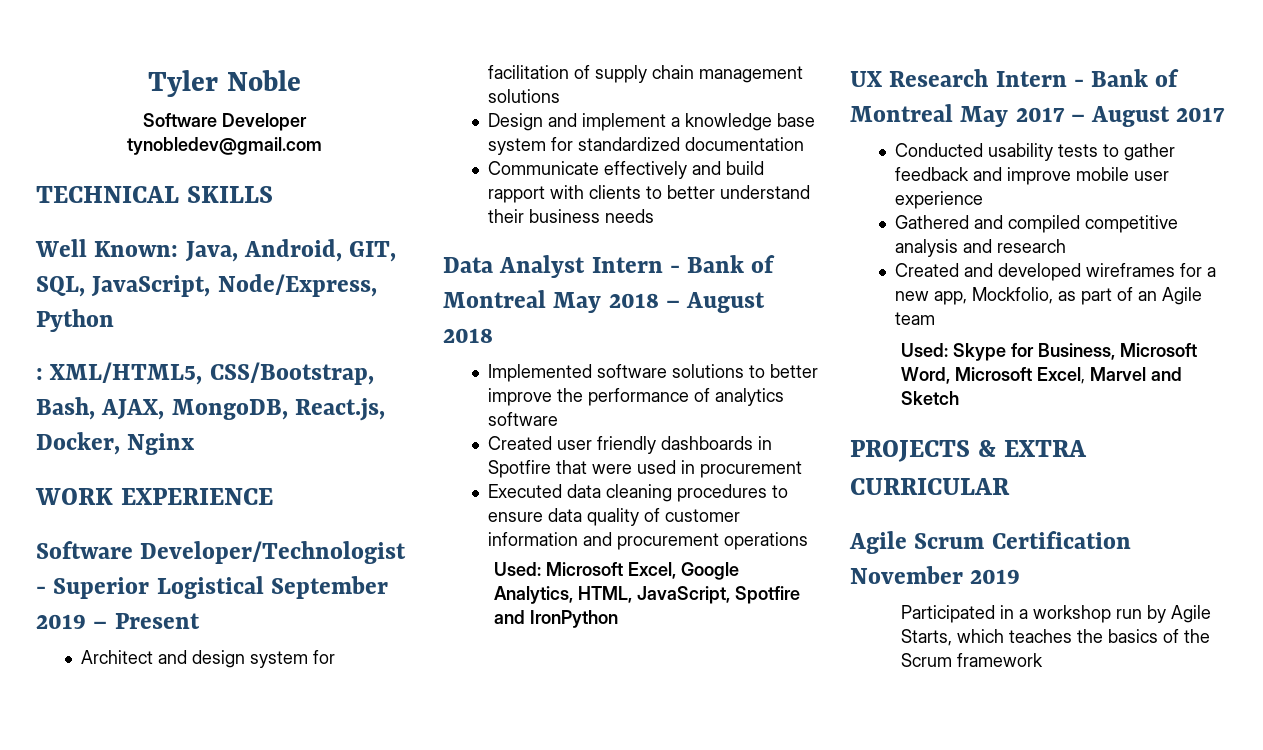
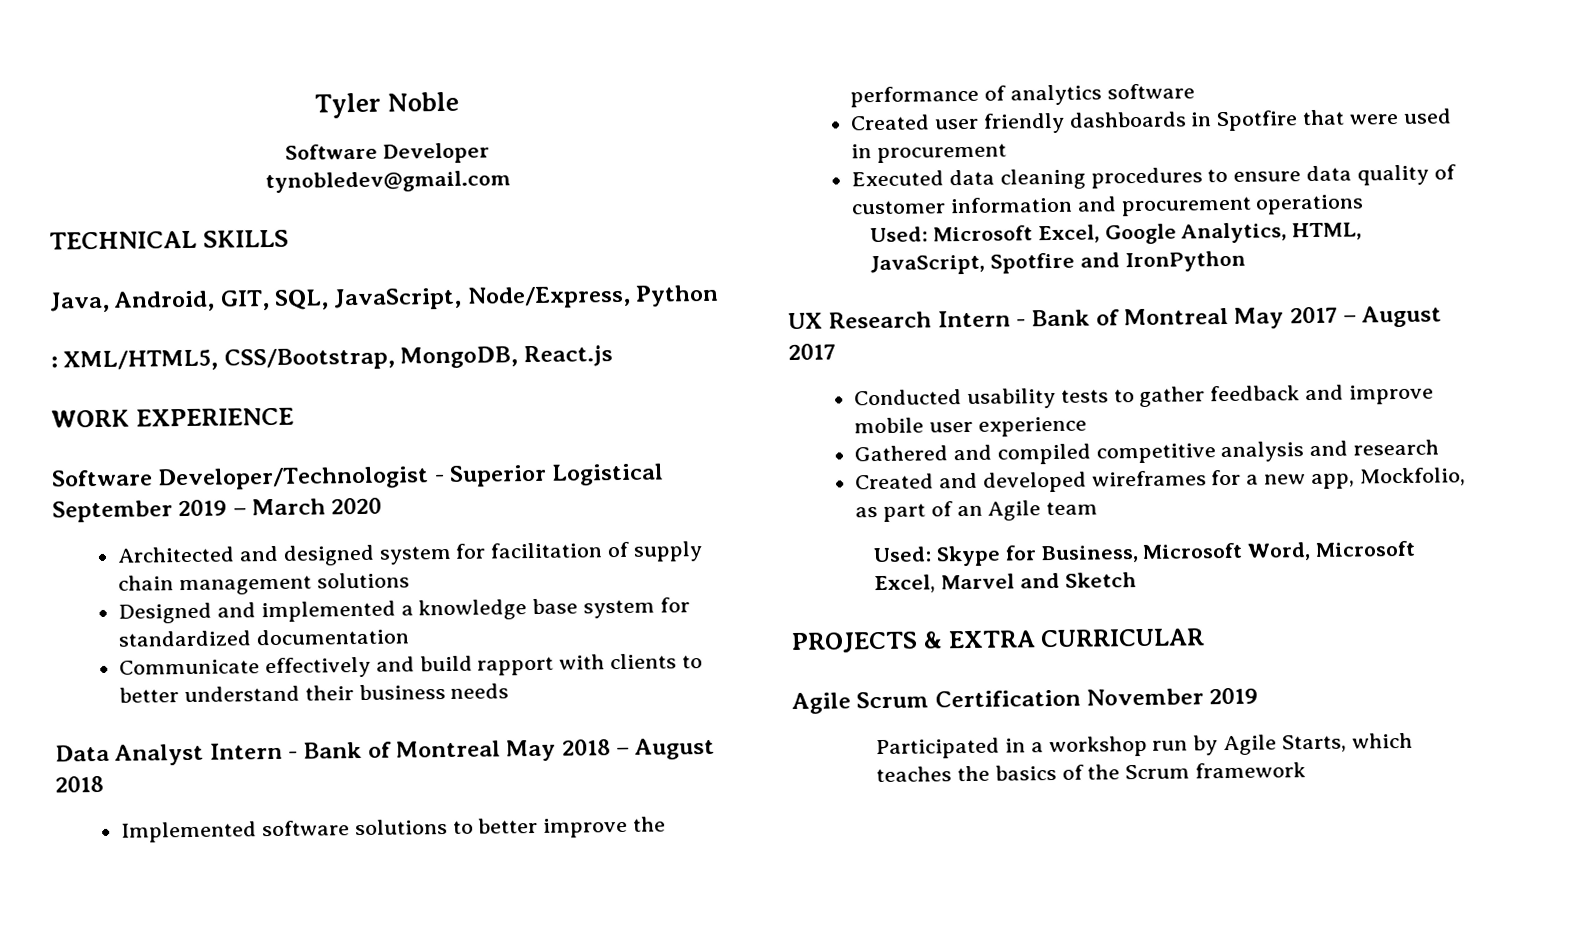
- Well Known: Java, Android, GIT, SQL, JavaScript, Node/Express, Python
+ Java, Android, GIT, SQL, JavaScript, Node/Express, Python
- : XML/HTML5, CSS/Bootstrap, Bash, AJAX, MongoDB, React.js, Docker, Nginx
+ : XML/HTML5, CSS/Bootstrap, MongoDB, React.js
- Software Developer/Technologist - Superior Logistical September 2019 – Present
- Architect and design system for facilitation of supply chain management solutions
+ Software Developer/Technologist - Superior Logistical September 2019 – March 2020
+ Architected and designed system for facilitation of supply chain management solutions
- Design and implement a knowledge base system for standardized documentation
+ Designed and implemented a knowledge base system for standardized documentation

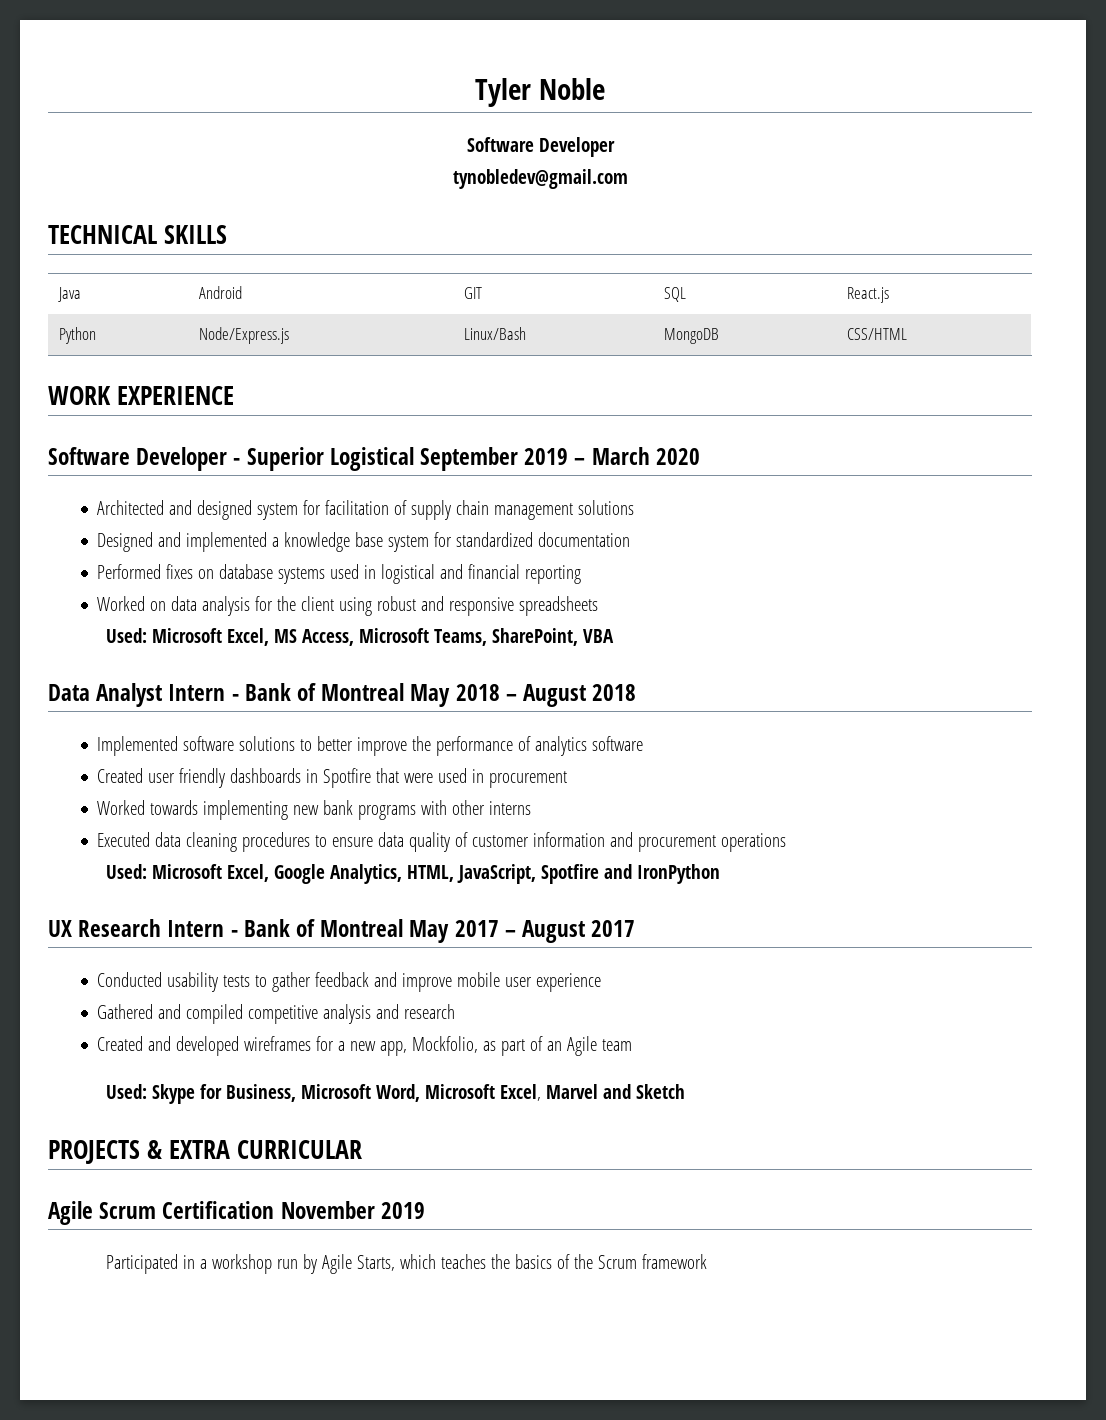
- Java, Android, GIT, SQL, JavaScript, Node/Express, Python
- : XML/HTML5, CSS/Bootstrap, MongoDB, React.js
+ Java | Android | GIT | SQL | React.js
+ Python | Node/Express.js | Linux/Bash | MongoDB | CSS/HTML
- Software Developer/Technologist - Superior Logistical September 2019 – March 2020
+ Software Developer - Superior Logistical September 2019 – March 2020
- Communicate effectively and build rapport with clients to better understand their business needs
+ Performed fixes on database systems used in logistical and financial reporting
+ Worked on data analysis for the client using robust and responsive spreadsheets
+ Used: Microsoft Excel, MS Access, Microsoft Teams, SharePoint, VBA
+ Worked towards implementing new bank programs with other interns

